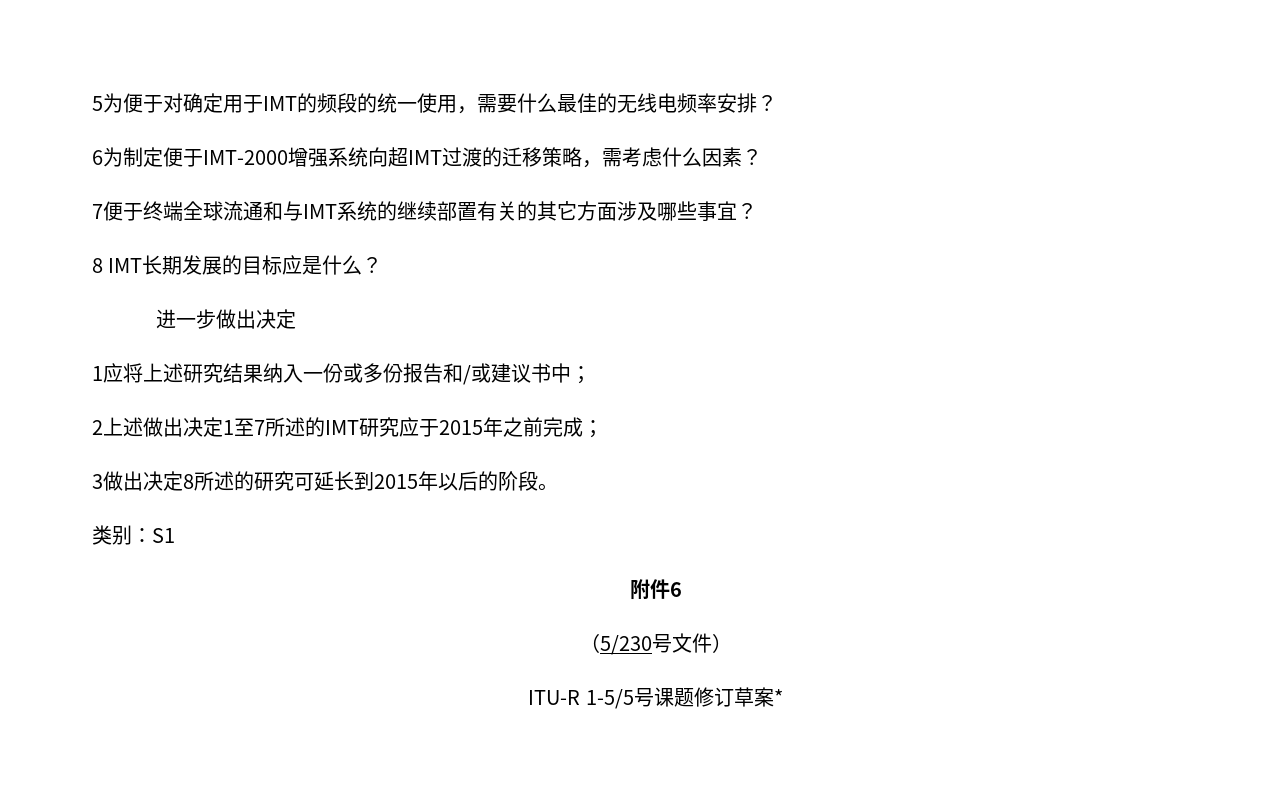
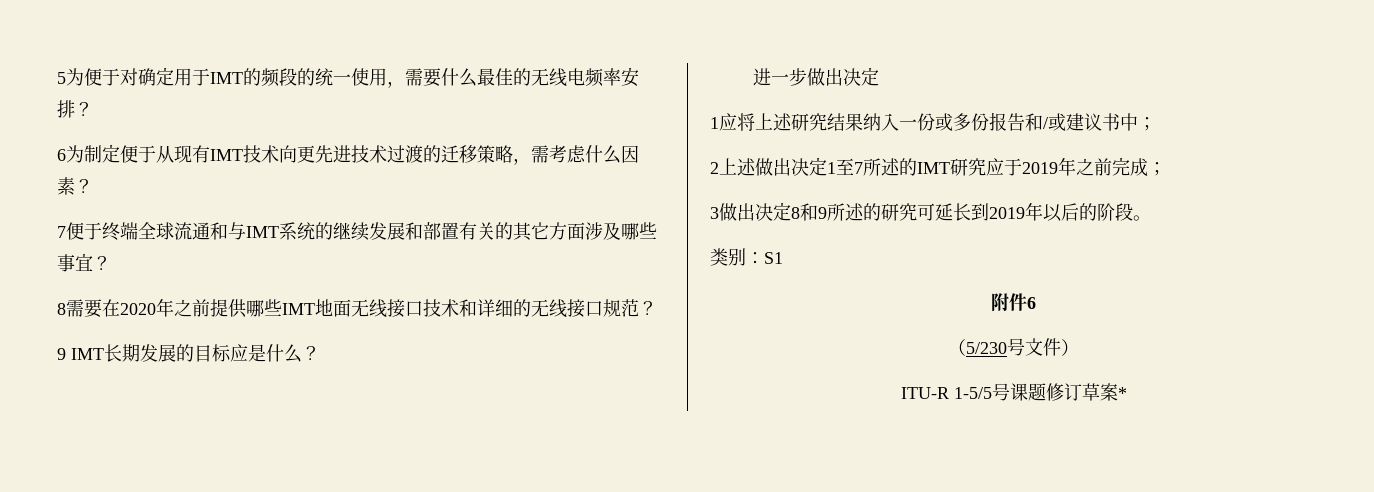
- 6为制定便于IMT-2000增强系统向超IMT过渡的迁移策略，需考虑什么因素？
+ 6为制定便于从现有IMT技术向更先进技术过渡的迁移策略，需考虑什么因素？
- 7便于终端全球流通和与IMT系统的继续部置有关的其它方面涉及哪些事宜？
+ 7便于终端全球流通和与IMT系统的继续发展和部置有关的其它方面涉及哪些事宜？
- 8 IMT长期发展的目标应是什么？
+ 8需要在2020年之前提供哪些IMT地面无线接口技术和详细的无线接口规范？
+ 9 IMT长期发展的目标应是什么？
- 2上述做出决定1至7所述的IMT研究应于2015年之前完成；
+ 2上述做出决定1至7所述的IMT研究应于2019年之前完成；
- 3做出决定8所述的研究可延长到2015年以后的阶段。
+ 3做出决定8和9所述的研究可延长到2019年以后的阶段。

